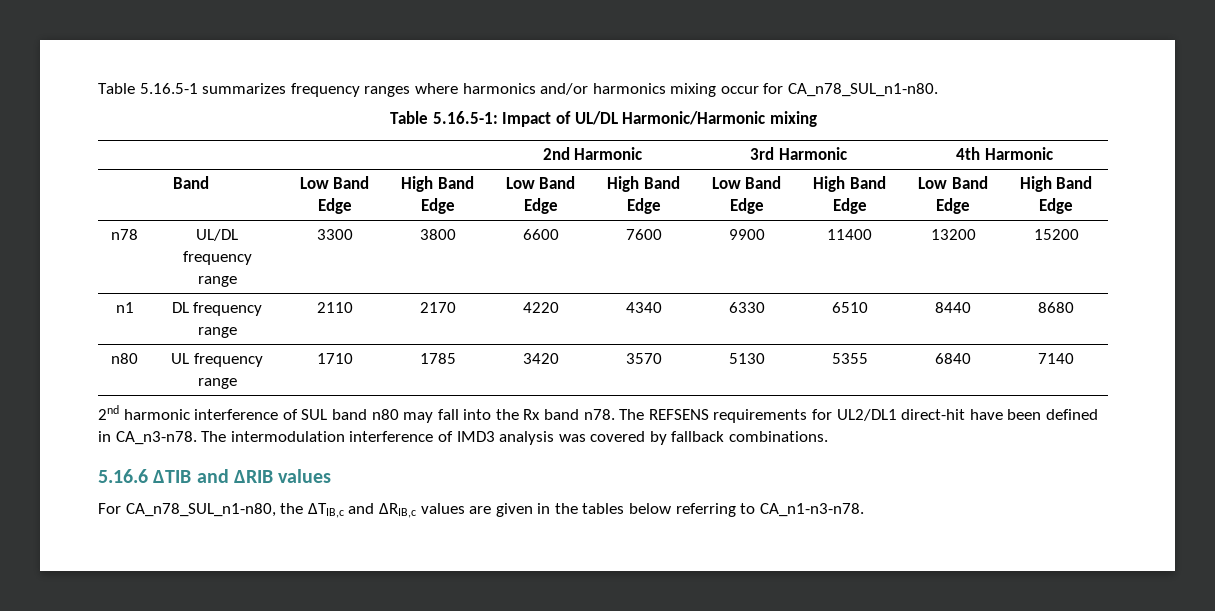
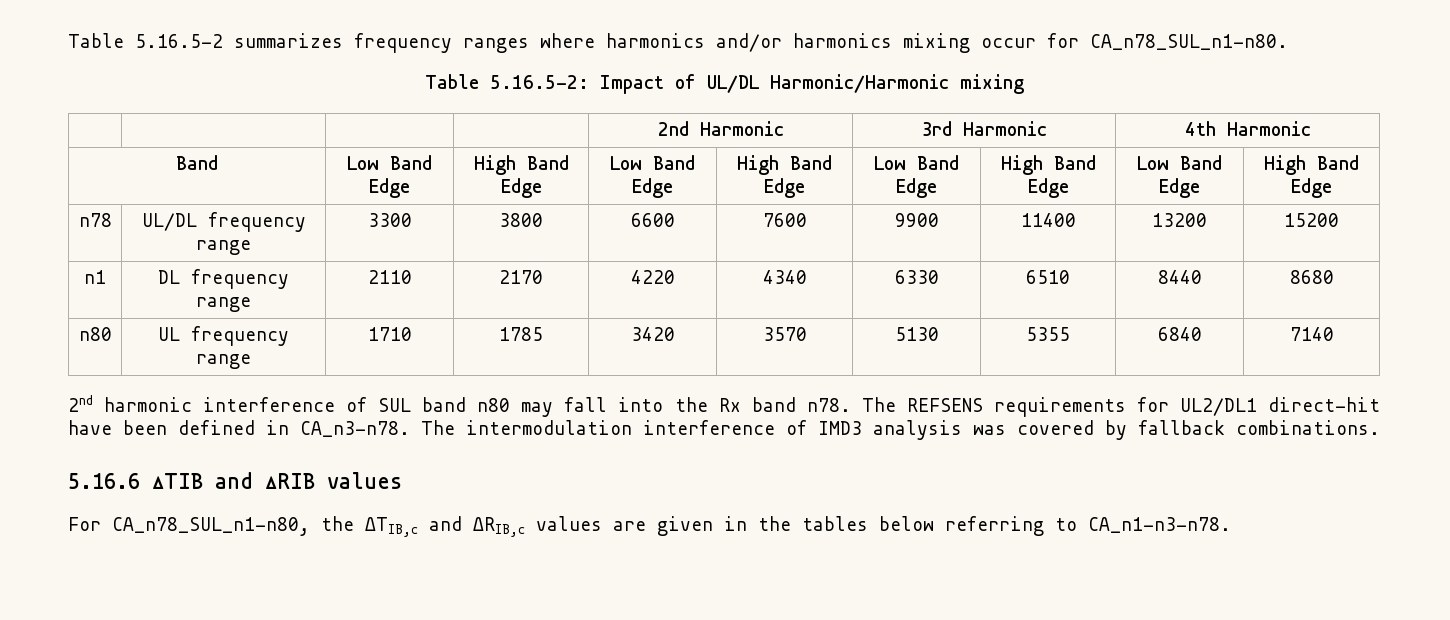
- Table 5.16.5-1 summarizes frequency ranges where harmonics and/or harmonics mixing occur for CA_n78_SUL_n1-n80.
+ Table 5.16.5-2 summarizes frequency ranges where harmonics and/or harmonics mixing occur for CA_n78_SUL_n1-n80.
- Table 5.16.5-1: Impact of UL/DL Harmonic/Harmonic mixing
+ Table 5.16.5-2: Impact of UL/DL Harmonic/Harmonic mixing

